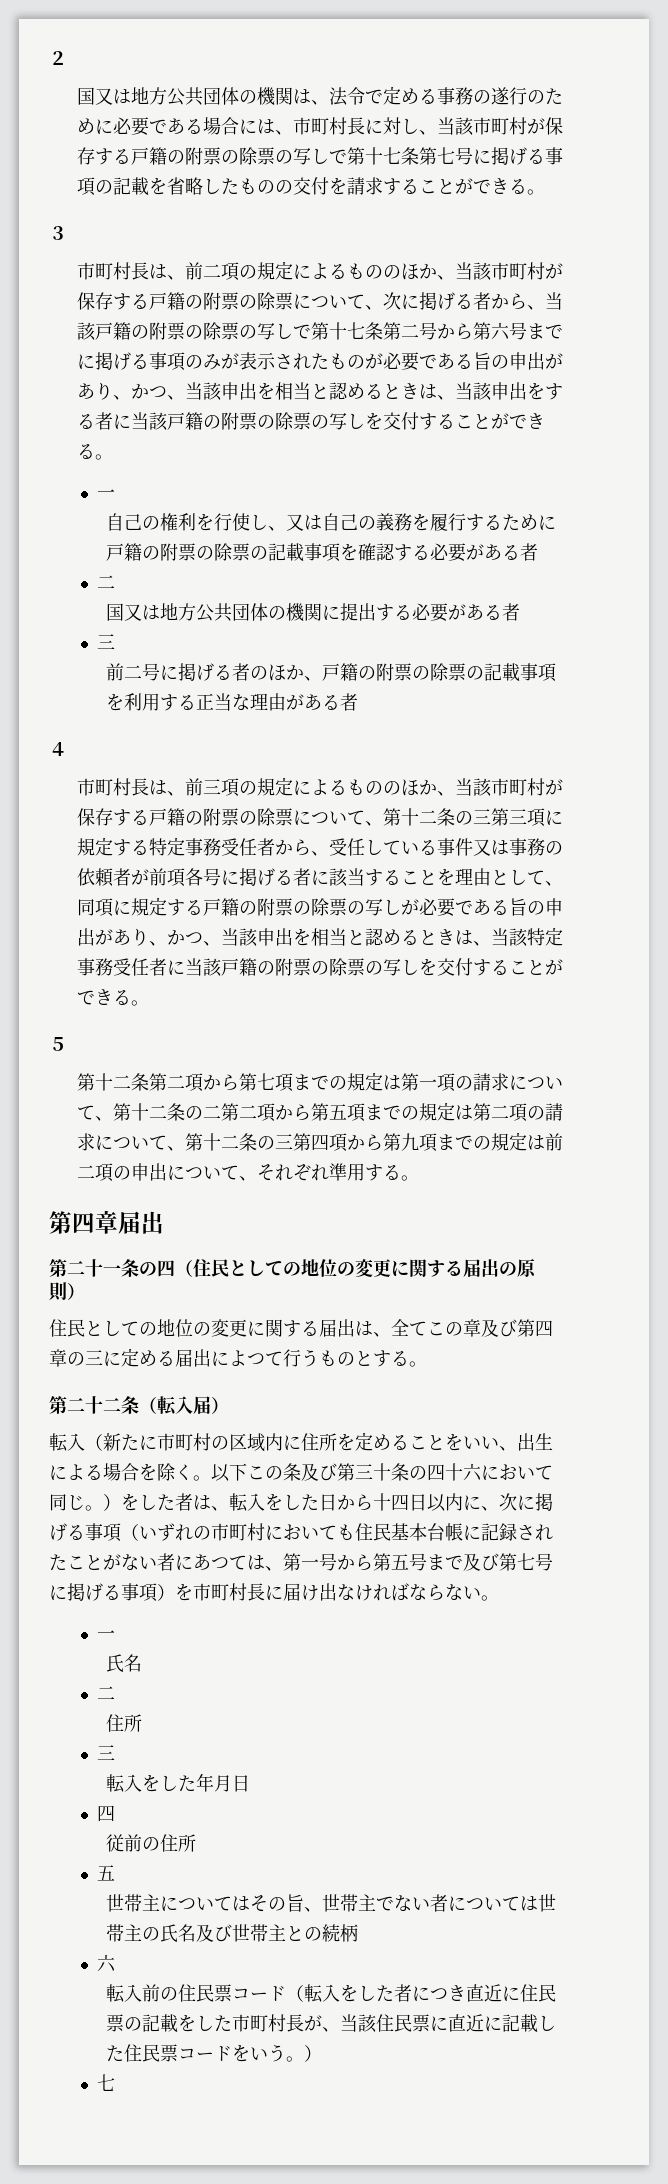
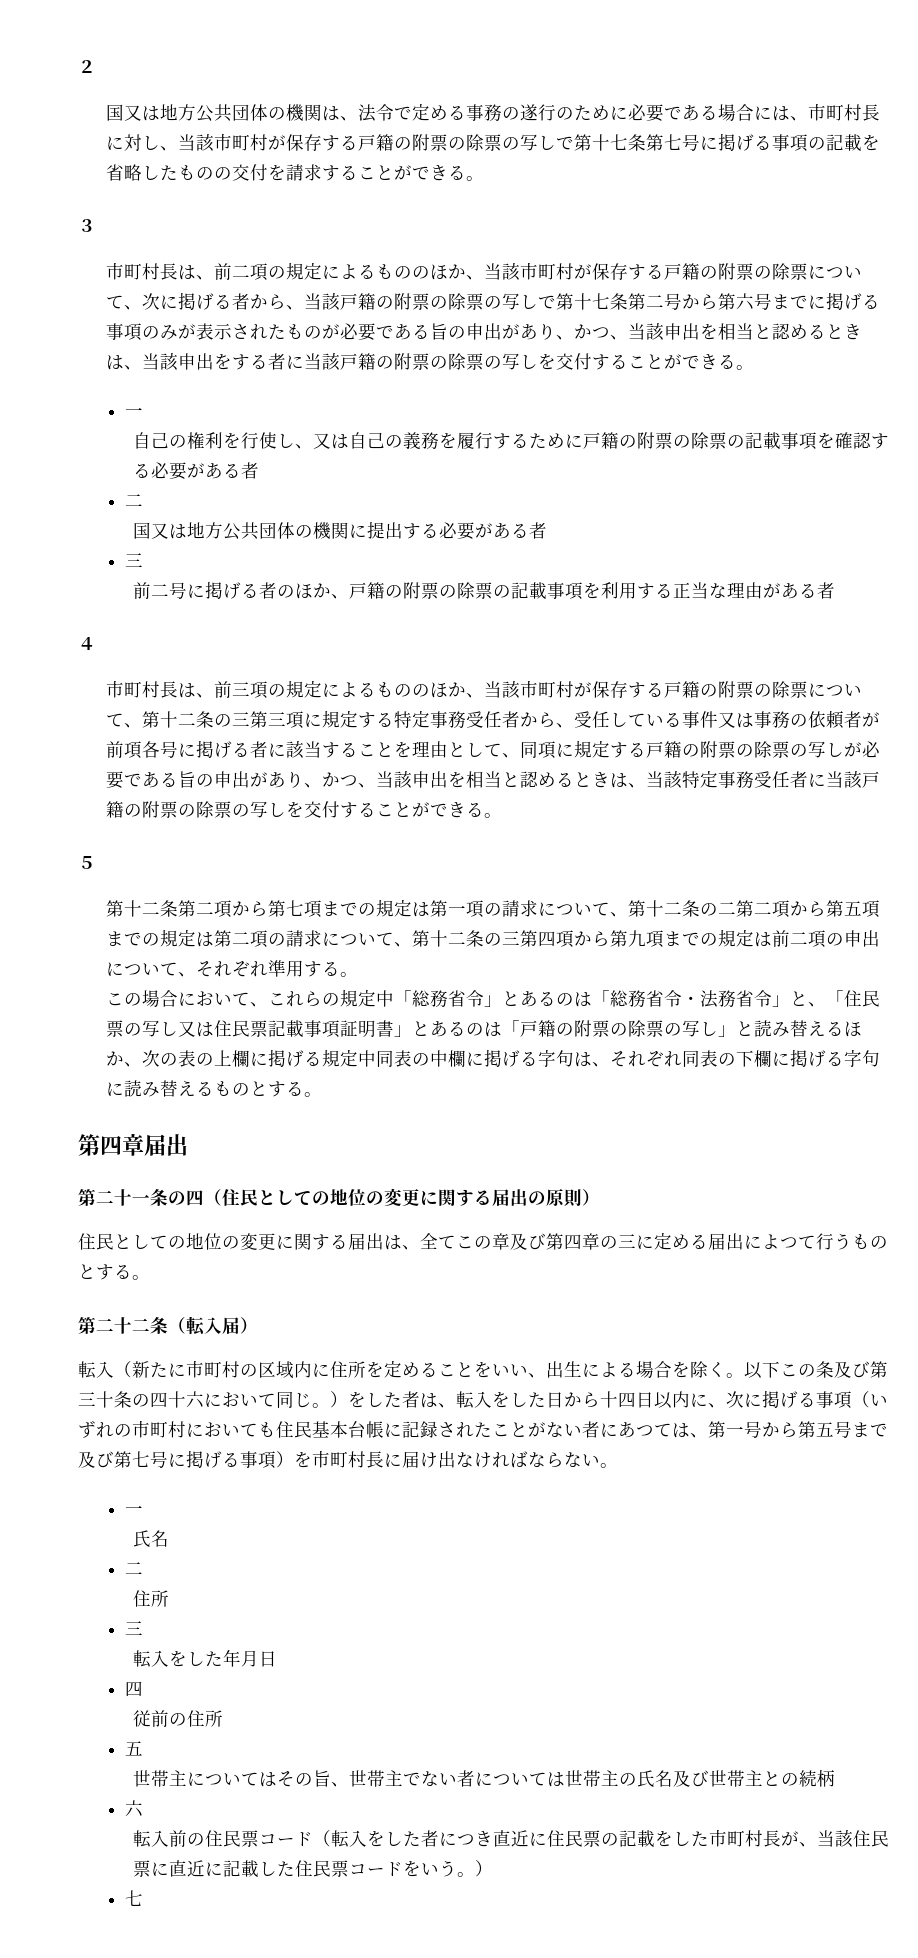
+ この場合において、これらの規定中「総務省令」とあるのは「総務省令・法務省令」と、「住民票の写し又は住民票記載事項証明書」とあるのは「戸籍の附票の除票の写し」と読み替えるほか、次の表の上欄に掲げる規定中同表の中欄に掲げる字句は、それぞれ同表の下欄に掲げる字句に読み替えるものとする。

